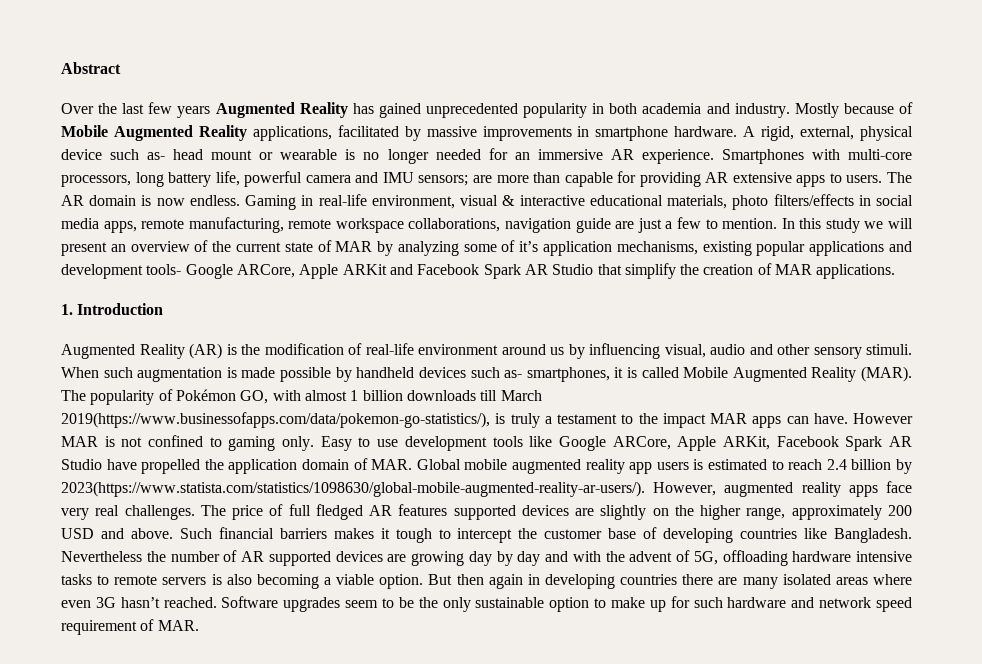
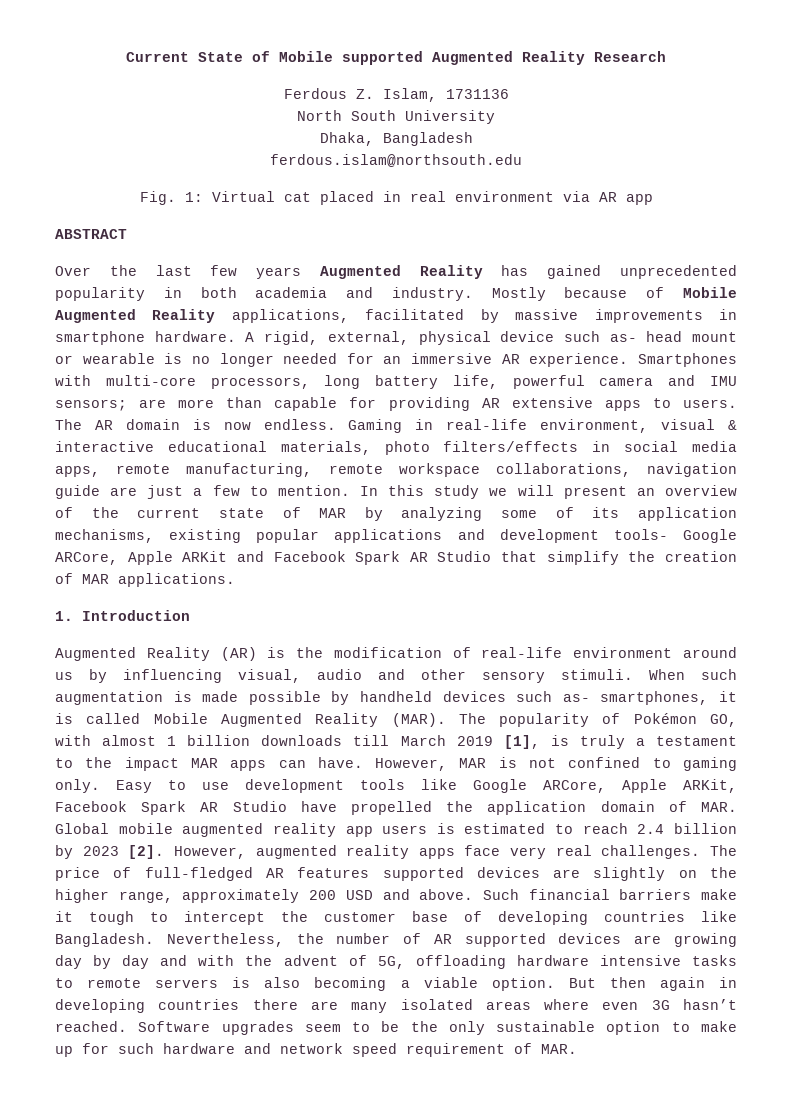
- Abstract
+ Current State of Mobile supported Augmented Reality Research
+ Ferdous Z. Islam, 1731136
+ North South University
+ Dhaka, Bangladesh
+ ferdous.islam@northsouth.edu
+ Fig. 1: Virtual cat placed in real environment via AR app
+ ABSTRACT
- In this study we will present an overview of the current state of MAR by analyzing some of it’s application mechanisms, existing popular applications and development tools- Google ARCore, Apple ARKit and Facebook Spark AR Studio that simplify the creation of MAR applications.
+ In this study we will present an overview of the current state of MAR by analyzing some of its application mechanisms, existing popular applications and development tools- Google ARCore, Apple ARKit and Facebook Spark AR Studio that simplify the creation of MAR applications.
- The popularity of Pokémon GO, with almost 1 billion downloads till March 2019(https://www.businessofapps.com/data/pokemon-go-statistics/), is truly a testament to the impact MAR apps can have.
+ The popularity of Pokémon GO, with almost 1 billion downloads till March 2019 [1], is truly a testament to the impact MAR apps can have.
- However MAR is not confined to gaming only.
+ However, MAR is not confined to gaming only.
- Easy to use development tools like Google ARCore, Apple ARKit, Facebook Spark AR Studio have propelled the application domain of MAR. Global mobile augmented reality app users is estimated to reach 2.4 billion by 2023(https://www.statista.com/statistics/1098630/global-mobile-augmented-reality-ar-users/). However, augmented reality apps face very real challenges.
+ Easy to use development tools like Google ARCore, Apple ARKit, Facebook Spark AR Studio have propelled the application domain of MAR. Global mobile augmented reality app users is estimated to reach 2.4 billion by 2023 [2]. However, augmented reality apps face very real challenges.
- The price of full fledged AR features supported devices are slightly on the higher range, approximately 200 USD and above.
+ The price of full-fledged AR features supported devices are slightly on the higher range, approximately 200 USD and above.
- Such financial barriers makes it tough to intercept the customer base of developing countries like Bangladesh.
+ Such financial barriers make it tough to intercept the customer base of developing countries like Bangladesh.
- Nevertheless the number of AR supported devices are growing day by day and with the advent of 5G, offloading hardware intensive tasks to remote servers is also becoming a viable option.
+ Nevertheless, the number of AR supported devices are growing day by day and with the advent of 5G, offloading hardware intensive tasks to remote servers is also becoming a viable option.

